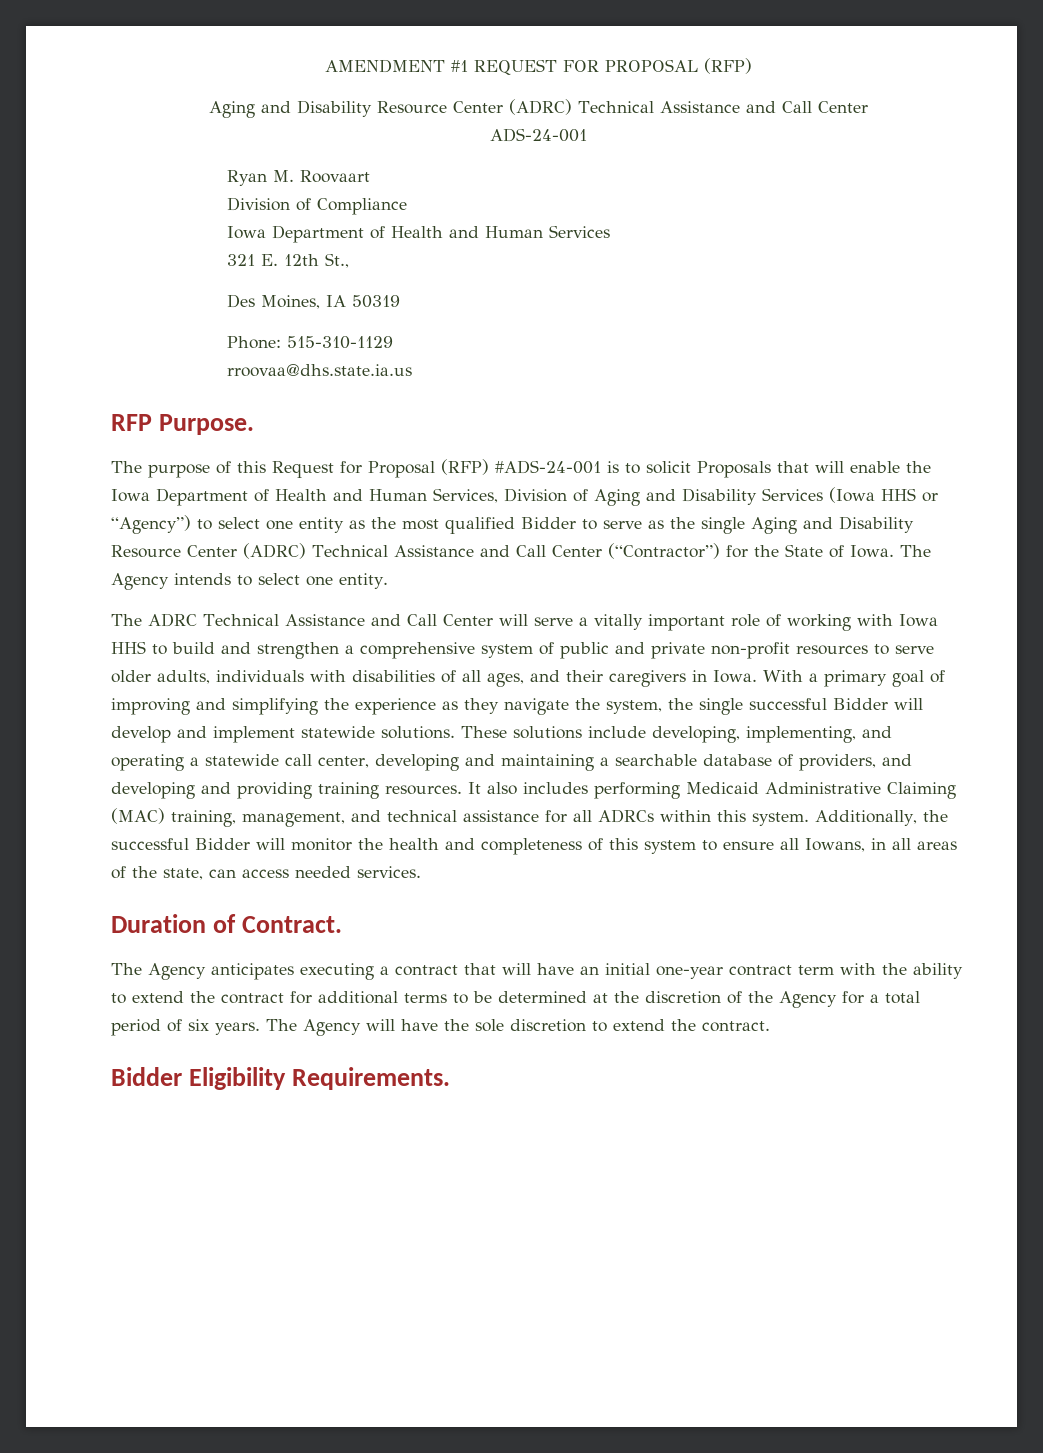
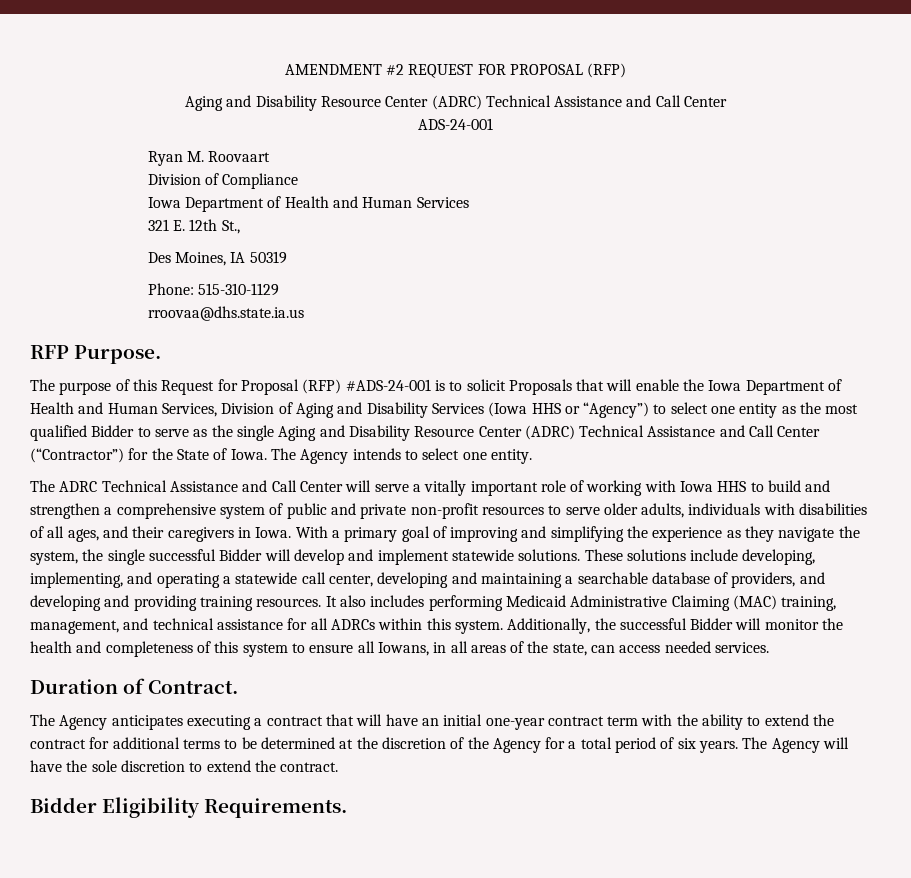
- AMENDMENT #1 REQUEST FOR PROPOSAL (RFP)
+ AMENDMENT #2 REQUEST FOR PROPOSAL (RFP)

